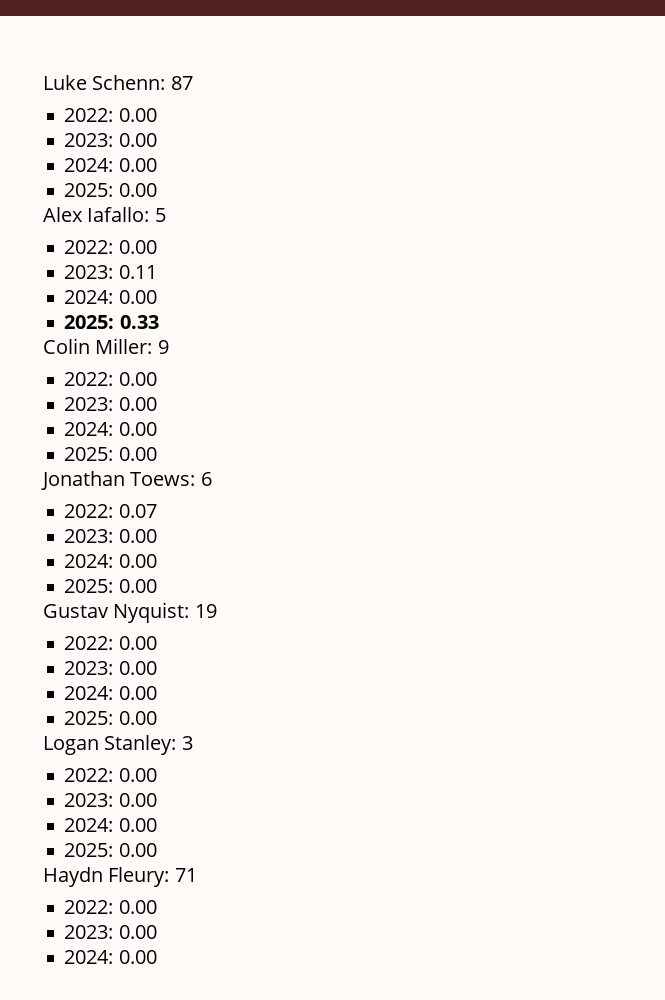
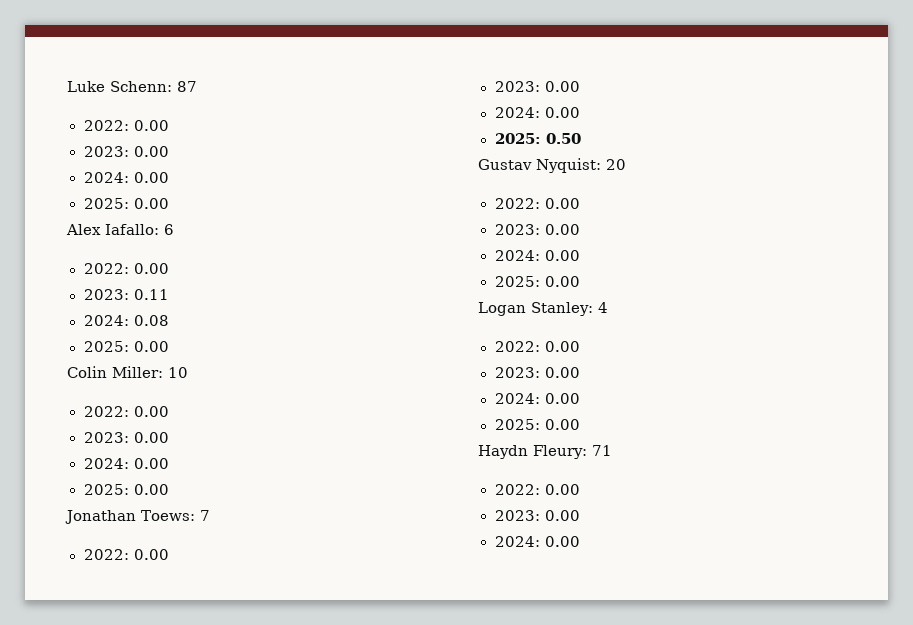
- Alex Iafallo: 5
+ Alex Iafallo: 6
  2023: 0.11
- 2024: 0.00
- 2025: 0.33
+ 2024: 0.08
+ 2025: 0.00
- Colin Miller: 9
+ Colin Miller: 10
- Jonathan Toews: 6
- 2022: 0.07
+ Jonathan Toews: 7
+ 2022: 0.00
  2023: 0.00
  2024: 0.00
- 2025: 0.00
+ 2025: 0.50
- Gustav Nyquist: 19
+ Gustav Nyquist: 20
- Logan Stanley: 3
+ Logan Stanley: 4

